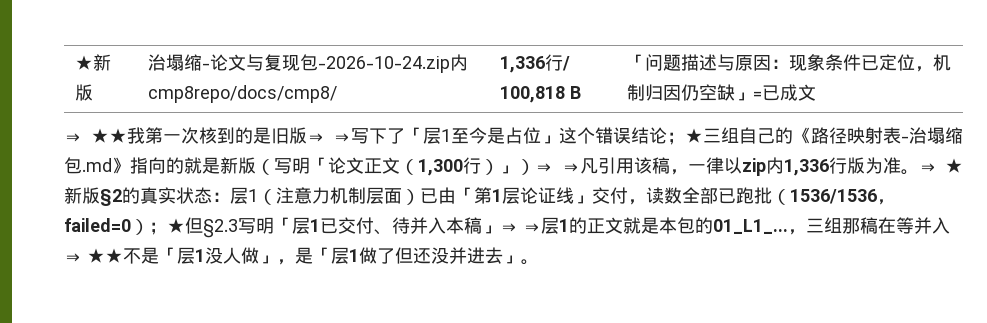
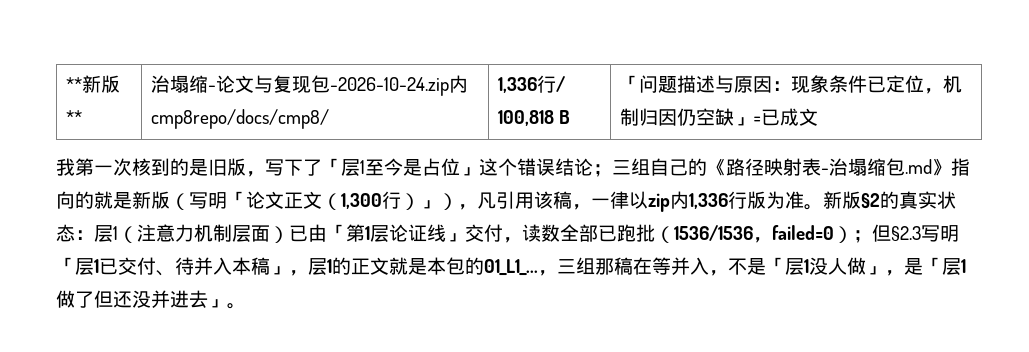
- ★新版 | 治塌缩-论文与复现包-2026-10-24.zip内cmp8repo/docs/cmp8/ | 1,336行/ 100,818 B | 「问题描述与原因：现象条件已定位，机制归因仍空缺」=已成文
+ **新版** | 治塌缩-论文与复现包-2026-10-24.zip内cmp8repo/docs/cmp8/ | 1,336行/ 100,818 B | 「问题描述与原因：现象条件已定位，机制归因仍空缺」=已成文
- ⇒ ★★我第一次核到的是旧版⇒ ⇒写下了「层1至今是占位」这个错误结论；★三组自己的《路径映射表-治塌缩包.md》指向的就是新版（写明「论文正文（1,300行）」）⇒ ⇒凡引用该稿，一律以zip内1,336行版为准。
+ 我第一次核到的是旧版，写下了「层1至今是占位」这个错误结论；三组自己的《路径映射表-治塌缩包.md》指向的就是新版（写明「论文正文（1,300行）」），凡引用该稿，一律以zip内1,336行版为准。
- ⇒ ★新版§2的真实状态：层1（注意力机制层面）已由「第1层论证线」交付，读数全部已跑批（1536/1536，failed=0）；★但§2.3写明「层1已交付、待并入本稿」⇒ ⇒层1的正文就是本包的01_L1_...
+ 新版§2的真实状态：层1（注意力机制层面）已由「第1层论证线」交付，读数全部已跑批（1536/1536，failed=0）；但§2.3写明「层1已交付、待并入本稿」，层1的正文就是本包的01_L1_...
- ，三组那稿在等并入⇒ ★★不是「层1没人做」，是「层1做了但还没并进去」。
+ ，三组那稿在等并入，不是「层1没人做」，是「层1做了但还没并进去」。

